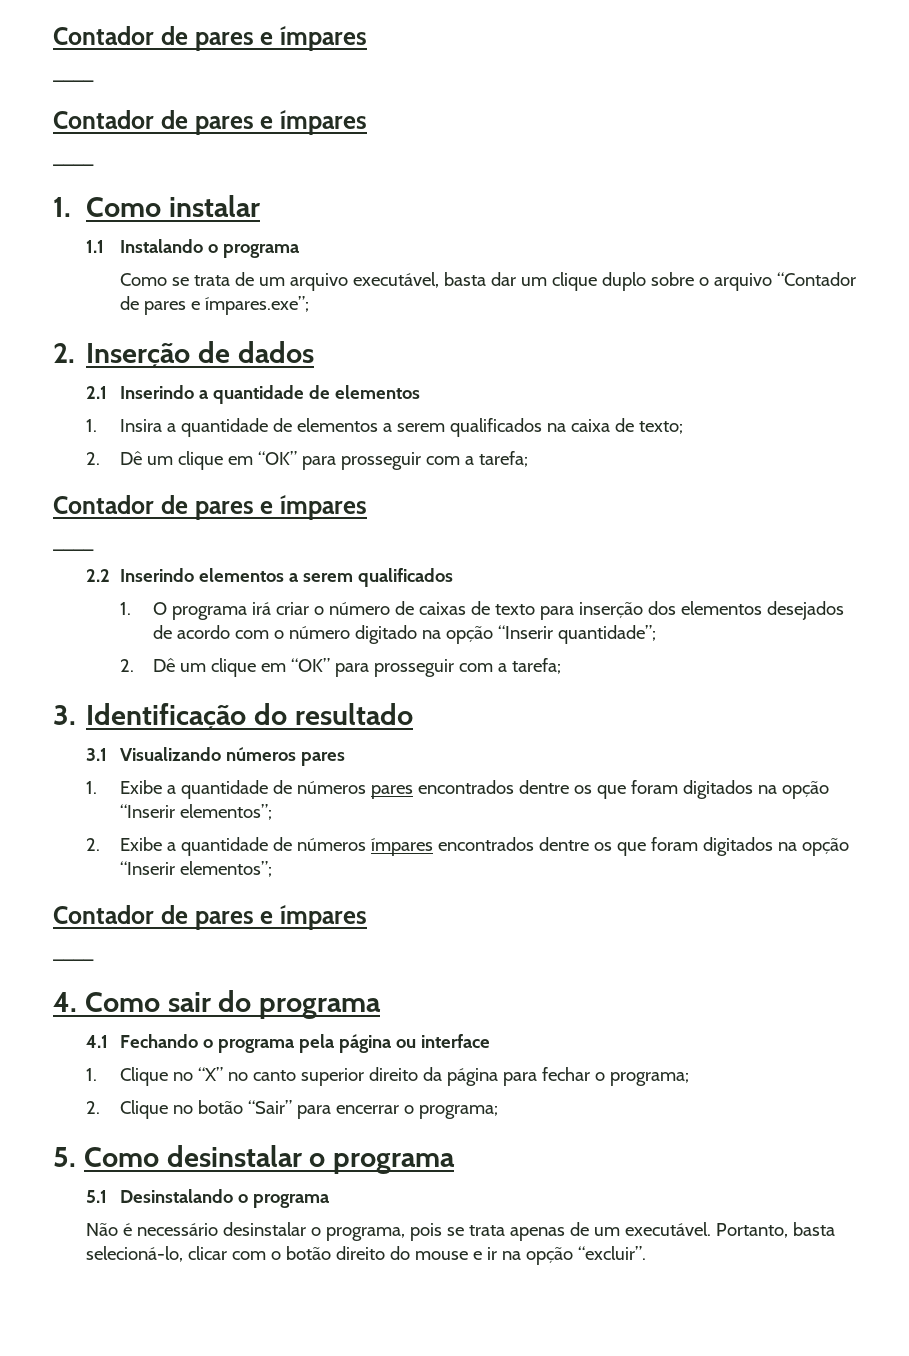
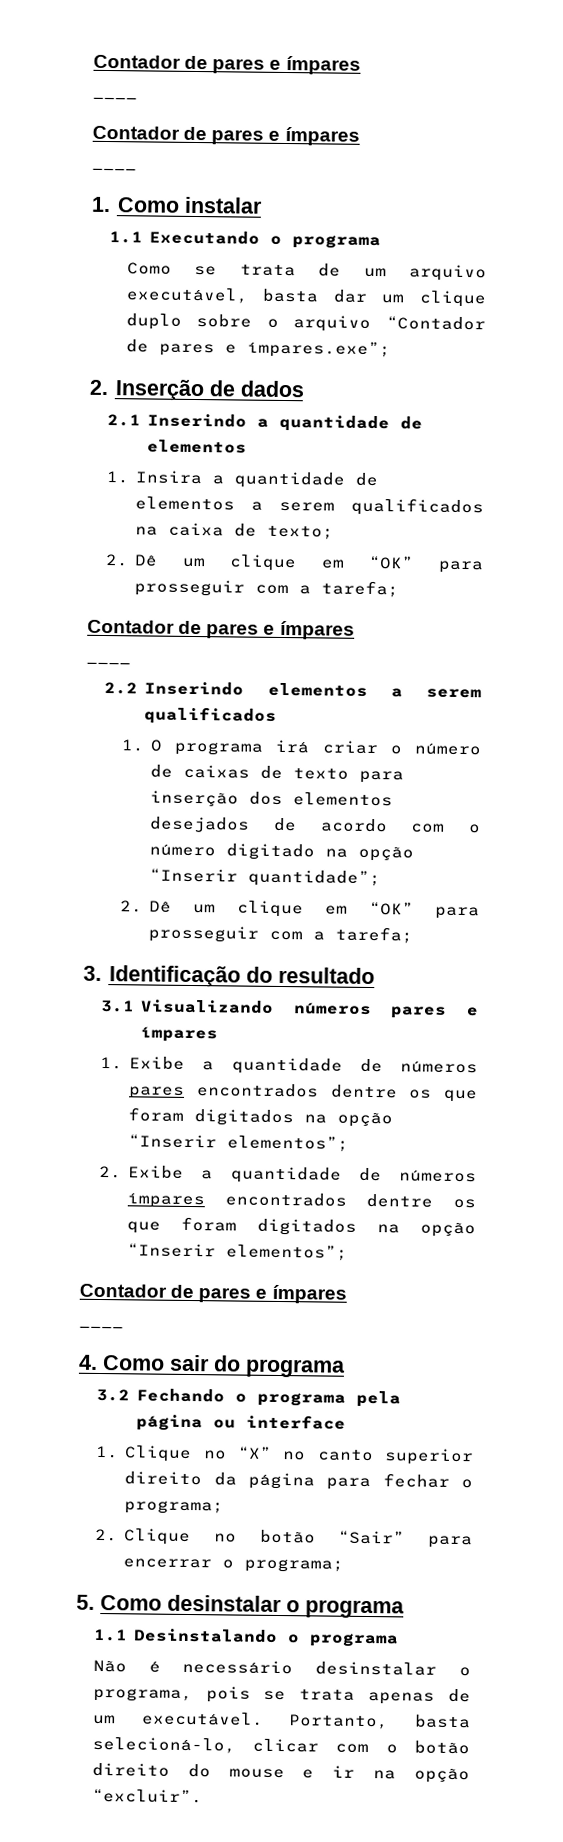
- 1.1 Instalando o programa
+ 1.1 Executando o programa
- 3.1 Visualizando números pares
+ 3.1 Visualizando números pares e ímpares
- 4.1 Fechando o programa pela página ou interface
+ 3.2 Fechando o programa pela página ou interface
- 5.1 Desinstalando o programa
+ 1.1 Desinstalando o programa

